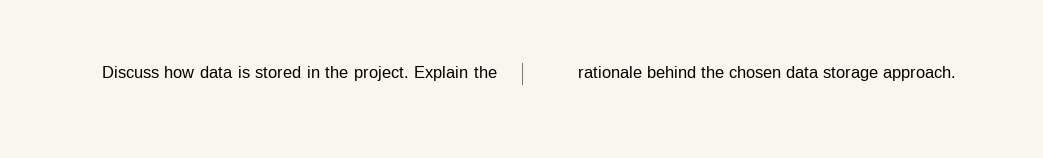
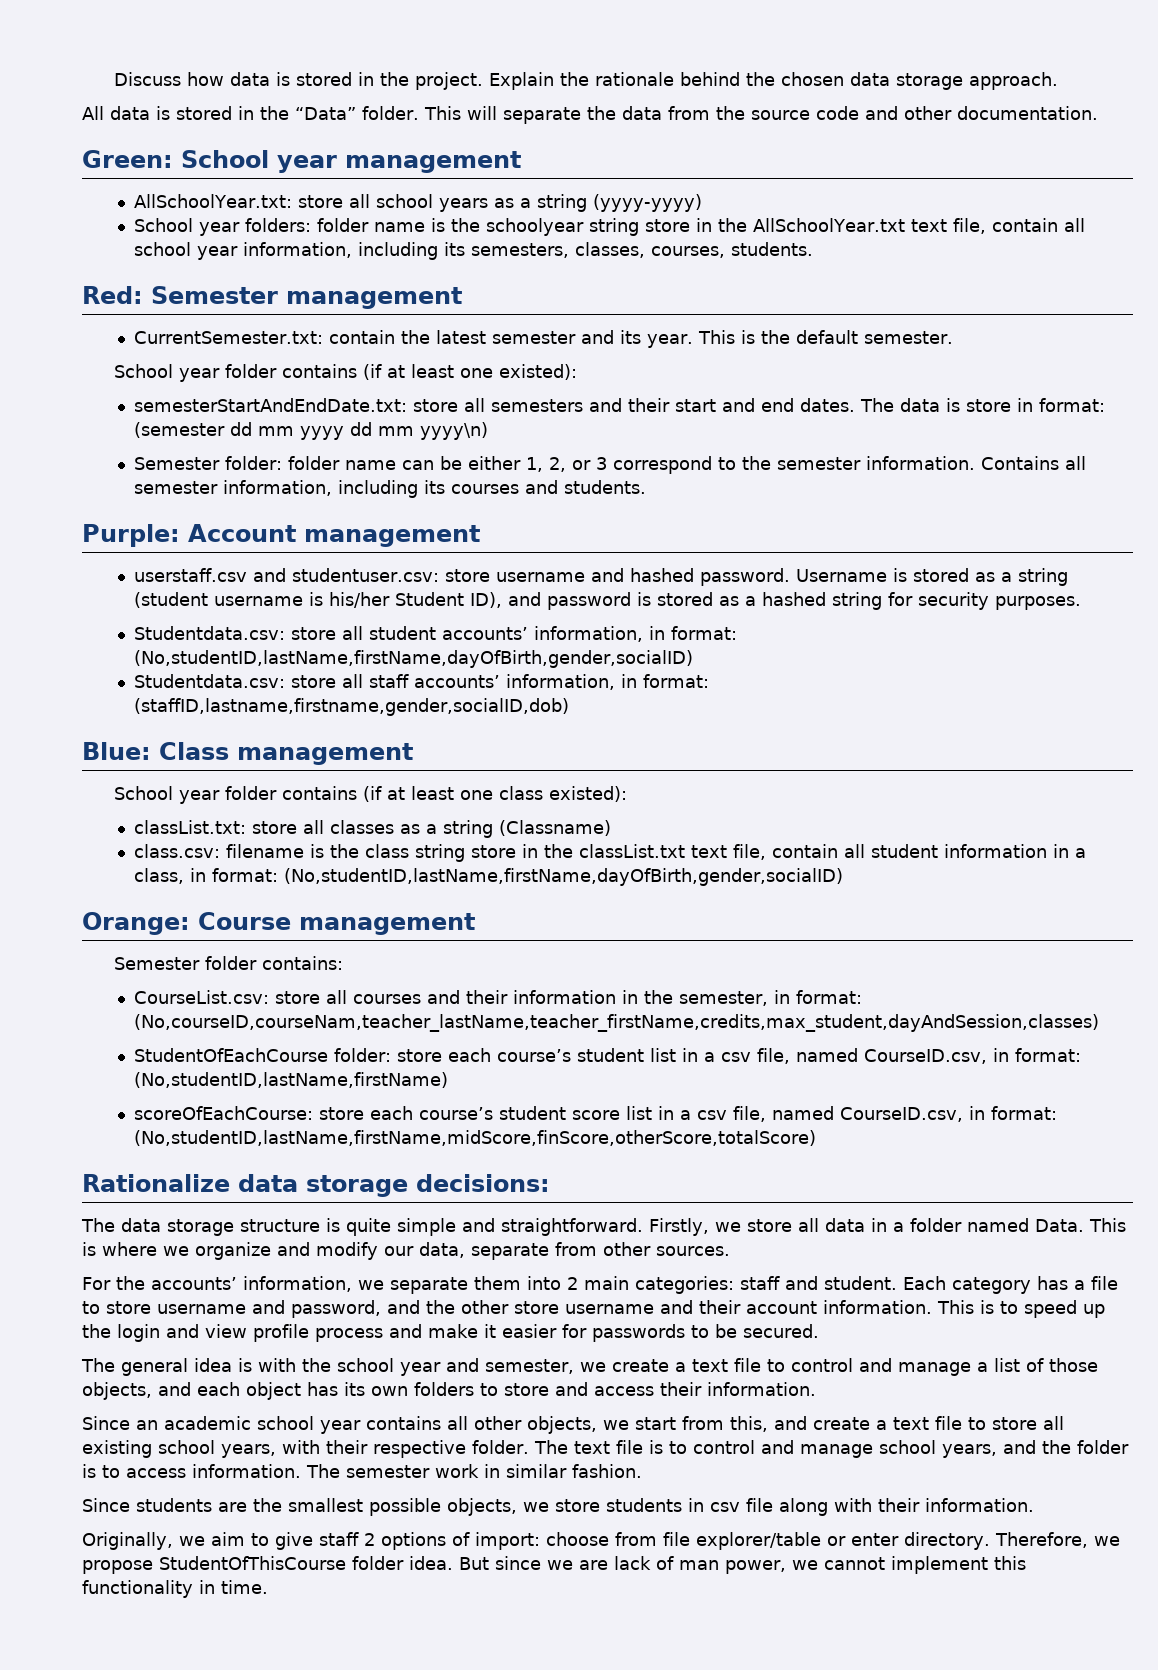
+ All data is stored in the “Data” folder. This will separate the data from the source code and other documentation.
+ Green: School year management
+ AllSchoolYear.txt: store all school years as a string (yyyy-yyyy)
+ School year folders: folder name is the schoolyear string store in the AllSchoolYear.txt text file, contain all school year information, including its semesters, classes, courses, students.
+ Red: Semester management
+ CurrentSemester.txt: contain the latest semester and its year. This is the default semester.
+ School year folder contains (if at least one existed):
+ semesterStartAndEndDate.txt: store all semesters and their start and end dates. The data is store in format: (semester dd mm yyyy dd mm yyyy\n)
+ Semester folder: folder name can be either 1, 2, or 3 correspond to the semester information. Contains all semester information, including its courses and students.
+ Purple: Account management
+ userstaff.csv and studentuser.csv: store username and hashed password. Username is stored as a string (student username is his/her Student ID), and password is stored as a hashed string for security purposes.
+ Studentdata.csv: store all student accounts’ information, in format: (No,studentID,lastName,firstName,dayOfBirth,gender,socialID)
+ Studentdata.csv: store all staff accounts’ information, in format: (staffID,lastname,firstname,gender,socialID,dob)
+ Blue: Class management
+ School year folder contains (if at least one class existed):
+ classList.txt: store all classes as a string (Classname)
+ class.csv: filename is the class string store in the classList.txt text file, contain all student information in a class, in format: (No,studentID,lastName,firstName,dayOfBirth,gender,socialID)
+ Orange: Course management
+ Semester folder contains:
+ CourseList.csv: store all courses and their information in the semester, in format: (No,courseID,courseNam,teacher_lastName,teacher_firstName,credits,max_student,dayAndSession,classes)
+ StudentOfEachCourse folder: store each course’s student list in a csv file, named CourseID.csv, in format: (No,studentID,lastName,firstName)
+ scoreOfEachCourse: store each course’s student score list in a csv file, named CourseID.csv, in format: (No,studentID,lastName,firstName,midScore,finScore,otherScore,totalScore)
+ Rationalize data storage decisions:
+ The data storage structure is quite simple and straightforward. Firstly, we store all data in a folder named Data. This is where we organize and modify our data, separate from other sources.
+ For the accounts’ information, we separate them into 2 main categories: staff and student. Each category has a file to store username and password, and the other store username and their account information. This is to speed up the login and view profile process and make it easier for passwords to be secured.
+ The general idea is with the school year and semester, we create a text file to control and manage a list of those objects, and each object has its own folders to store and access their information.
+ Since an academic school year contains all other objects, we start from this, and create a text file to store all existing school years, with their respective folder. The text file is to control and manage school years, and the folder is to access information. The semester work in similar fashion.
+ Since students are the smallest possible objects, we store students in csv file along with their information.
+ Originally, we aim to give staff 2 options of import: choose from file explorer/table or enter directory. Therefore, we propose StudentOfThisCourse folder idea. But since we are lack of man power, we cannot implement this functionality in time.

